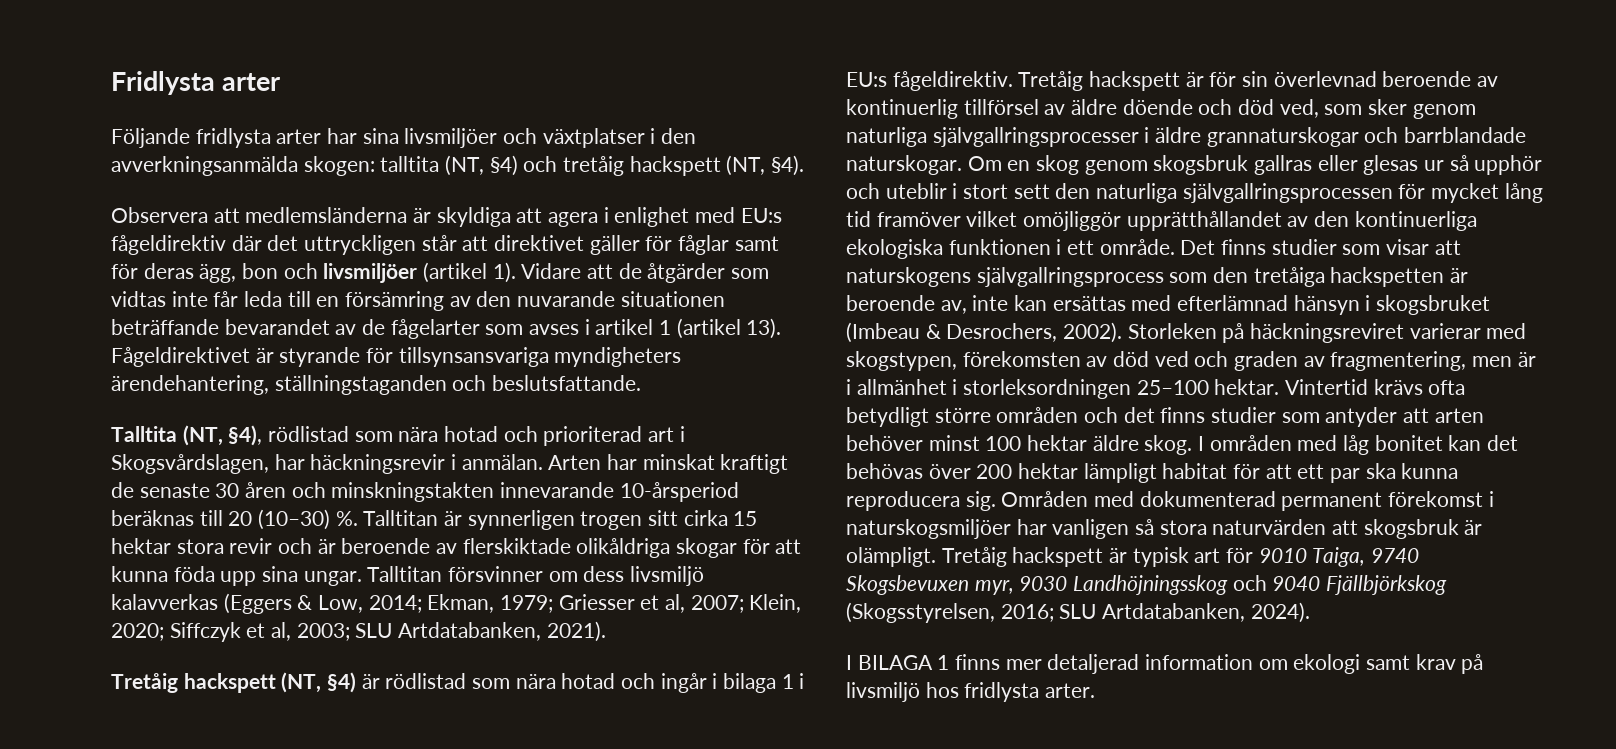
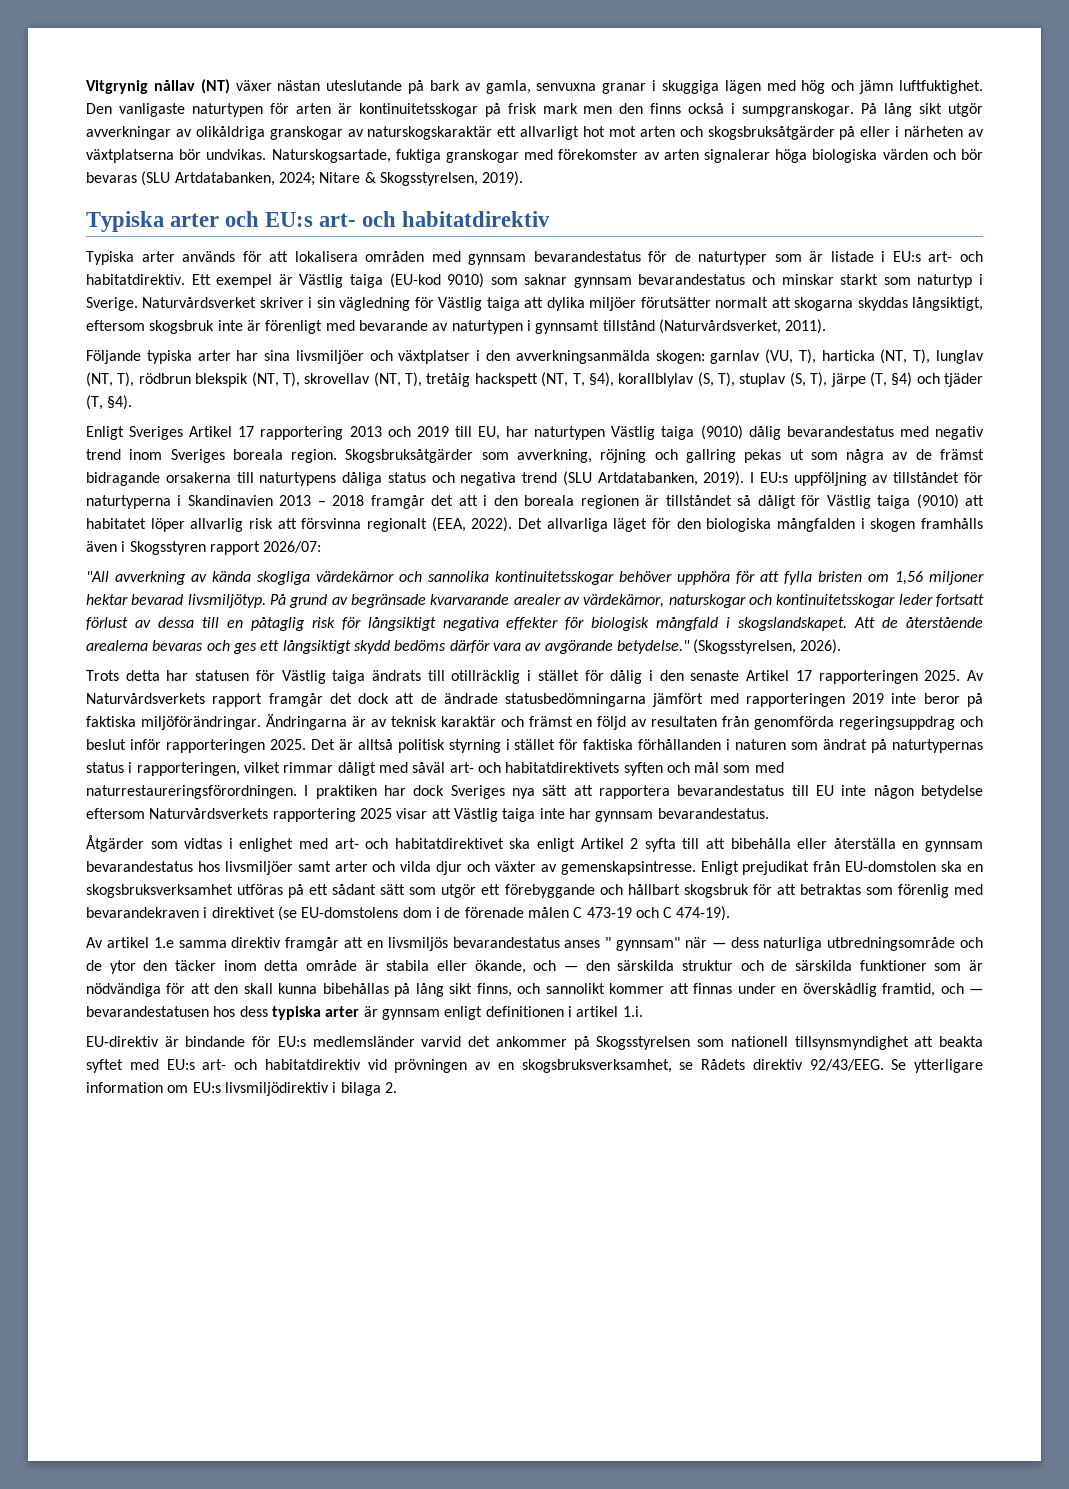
- Fridlysta arter
+ Vitgrynig nållav (NT) växer nästan uteslutande på bark av gamla, senvuxna granar i skuggiga lägen med hög och jämn luftfuktighet. Den vanligaste naturtypen för arten är kontinuitetsskogar på frisk mark men den finns också i sumpgranskogar. På lång sikt utgör avverkningar av olikåldriga granskogar av naturskogskaraktär ett allvarligt hot mot arten och skogsbruksåtgärder på eller i närheten av växtplatserna bör undvikas. Naturskogsartade, fuktiga granskogar med förekomster av arten signalerar höga biologiska värden och bör bevaras (SLU Artdatabanken, 2024; Nitare & Skogsstyrelsen, 2019).
+ Typiska arter och EU:s art- och habitatdirektiv
+ Typiska arter används för att lokalisera områden med gynnsam bevarandestatus för de naturtyper som är listade i EU:s art- och habitatdirektiv. Ett exempel är Västlig taiga (EU-kod 9010) som saknar gynnsam bevarandestatus och minskar starkt som naturtyp i Sverige. Naturvårdsverket skriver i sin vägledning för Västlig taiga att dylika miljöer förutsätter normalt att skogarna skyddas långsiktigt, eftersom skogsbruk inte är förenligt med bevarande av naturtypen i gynnsamt tillstånd (Naturvårdsverket, 2011).
- Följande fridlysta arter har sina livsmiljöer och växtplatser i den avverkningsanmälda skogen: talltita (NT, §4) och tretåig hackspett (NT, §4).
- Observera att medlemsländerna är skyldiga att agera i enlighet med EU:s fågeldirektiv där det uttryckligen står att direktivet gäller för fåglar samt för deras ägg, bon och livsmiljöer (artikel 1). Vidare att de åtgärder som vidtas inte får leda till en försämring av den nuvarande situationen beträffande bevarandet av de fågelarter som avses i artikel 1 (artikel 13). Fågeldirektivet är styrande för tillsynsansvariga myndigheters ärendehantering, ställningstaganden och beslutsfattande.
- Talltita (NT, §4), rödlistad som nära hotad och prioriterad art i Skogsvårdslagen, har häckningsrevir i anmälan. Arten har minskat kraftigt de senaste 30 åren och minskningstakten innevarande 10-årsperiod beräknas till 20 (10–30) %. Talltitan är synnerligen trogen sitt cirka 15 hektar stora revir och är beroende av flerskiktade olikåldriga skogar för att kunna föda upp sina ungar. Talltitan försvinner om dess livsmiljö kalavverkas (Eggers & Low, 2014; Ekman, 1979; Griesser et al, 2007; Klein, 2020; Siffczyk et al, 2003; SLU Artdatabanken, 2021).
- Tretåig hackspett (NT, §4) är rödlistad som nära hotad och ingår i bilaga 1 i EU:s fågeldirektiv. Tretåig hackspett är för sin överlevnad beroende av kontinuerlig tillförsel av äldre döende och död ved, som sker genom naturliga självgallringsprocesser i äldre grannaturskogar och barrblandade naturskogar. Om en skog genom skogsbruk gallras eller glesas ur så upphör och uteblir i stort sett den naturliga självgallringsprocessen för mycket lång tid framöver vilket omöjliggör upprätthållandet av den kontinuerliga ekologiska funktionen i ett område. Det finns studier som visar att naturskogens självgallringsprocess som den tretåiga hackspetten är beroende av, inte kan ersättas med efterlämnad hänsyn i skogsbruket (Imbeau & Desrochers, 2002). Storleken på häckningsreviret varierar med skogstypen, förekomsten av död ved och graden av fragmentering, men är i allmänhet i storleksordningen 25–100 hektar. Vintertid krävs ofta betydligt större områden och det finns studier som antyder att arten behöver minst 100 hektar äldre skog. I områden med låg bonitet kan det behövas över 200 hektar lämpligt habitat för att ett par ska kunna reproducera sig. Områden med dokumenterad permanent förekomst i naturskogsmiljöer har vanligen så stora naturvärden att skogsbruk är olämpligt. Tretåig hackspett är typisk art för 9010 Taiga, 9740 Skogsbevuxen myr, 9030 Landhöjningsskog och 9040 Fjällbjörkskog (Skogsstyrelsen, 2016; SLU Artdatabanken, 2024).
- I BILAGA 1 finns mer detaljerad information om ekologi samt krav på livsmiljö hos fridlysta arter.
+ Följande typiska arter har sina livsmiljöer och växtplatser i den avverkningsanmälda skogen: garnlav (VU, T), harticka (NT, T), lunglav (NT, T), rödbrun blekspik (NT, T), skrovellav (NT, T), tretåig hackspett (NT, T, §4), korallblylav (S, T), stuplav (S, T), järpe (T, §4) och tjäder (T, §4).
+ Enligt Sveriges Artikel 17 rapportering 2013 och 2019 till EU, har naturtypen Västlig taiga (9010) dålig bevarandestatus med negativ trend inom Sveriges boreala region. Skogsbruksåtgärder som avverkning, röjning och gallring pekas ut som några av de främst bidragande orsakerna till naturtypens dåliga status och negativa trend (SLU Artdatabanken, 2019). I EU:s uppföljning av tillståndet för naturtyperna i Skandinavien 2013 – 2018 framgår det att i den boreala regionen är tillståndet så dåligt för Västlig taiga (9010) att habitatet löper allvarlig risk att försvinna regionalt (EEA, 2022). Det allvarliga läget för den biologiska mångfalden i skogen framhålls även i Skogsstyren rapport 2026/07:
+ "All avverkning av kända skogliga värdekärnor och sannolika kontinuitetsskogar behöver upphöra för att fylla bristen om 1,56 miljoner hektar bevarad livsmiljötyp. På grund av begränsade kvarvarande arealer av värdekärnor, naturskogar och kontinuitetsskogar leder fortsatt förlust av dessa till en påtaglig risk för långsiktigt negativa effekter för biologisk mångfald i skogslandskapet. Att de återstående arealerna bevaras och ges ett långsiktigt skydd bedöms därför vara av avgörande betydelse." (Skogsstyrelsen, 2026).
+ Trots detta har statusen för Västlig taiga ändrats till otillräcklig i stället för dålig i den senaste Artikel 17 rapporteringen 2025. Av Naturvårdsverkets rapport framgår det dock att de ändrade statusbedömningarna jämfört med rapporteringen 2019 inte beror på faktiska miljöförändringar. Ändringarna är av teknisk karaktär och främst en följd av resultaten från genomförda regeringsuppdrag och beslut inför rapporteringen 2025. Det är alltså politisk styrning i stället för faktiska förhållanden i naturen som ändrat på naturtypernas status i rapporteringen, vilket rimmar dåligt med såväl art- och habitatdirektivets syften och mål som med naturrestaureringsförordningen. I praktiken har dock Sveriges nya sätt att rapportera bevarandestatus till EU inte någon betydelse eftersom Naturvårdsverkets rapportering 2025 visar att Västlig taiga inte har gynnsam bevarandestatus.
+ Åtgärder som vidtas i enlighet med art- och habitatdirektivet ska enligt Artikel 2 syfta till att bibehålla eller återställa en gynnsam bevarandestatus hos livsmiljöer samt arter och vilda djur och växter av gemenskapsintresse. Enligt prejudikat från EU-domstolen ska en skogsbruksverksamhet utföras på ett sådant sätt som utgör ett förebyggande och hållbart skogsbruk för att betraktas som förenlig med bevarandekraven i direktivet (se EU-domstolens dom i de förenade målen C 473-19 och C 474-19).
+ Av artikel 1.e samma direktiv framgår att en livsmiljös bevarandestatus anses " gynnsam" när — dess naturliga utbredningsområde och de ytor den täcker inom detta område är stabila eller ökande, och — den särskilda struktur och de särskilda funktioner som är nödvändiga för att den skall kunna bibehållas på lång sikt finns, och sannolikt kommer att finnas under en överskådlig framtid, och — bevarandestatusen hos dess typiska arter är gynnsam enligt definitionen i artikel 1.i.
+ EU-direktiv är bindande för EU:s medlemsländer varvid det ankommer på Skogsstyrelsen som nationell tillsynsmyndighet att beakta syftet med EU:s art- och habitatdirektiv vid prövningen av en skogsbruksverksamhet, se Rådets direktiv 92/43/EEG. Se ytterligare information om EU:s livsmiljödirektiv i bilaga 2.

